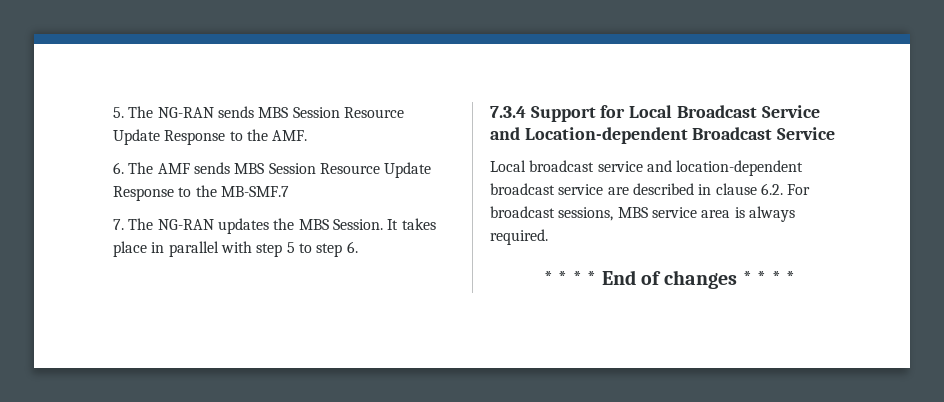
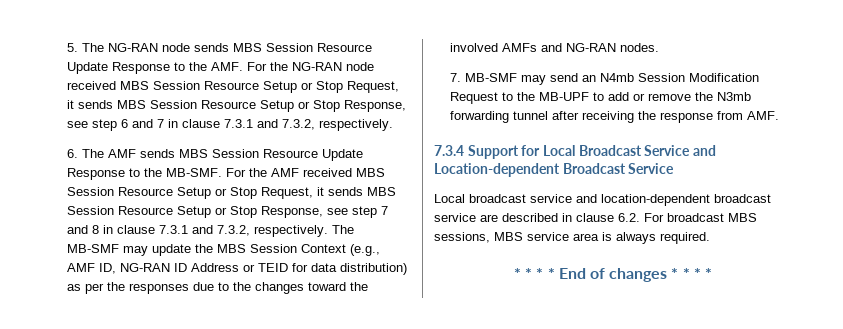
- 5. The NG-RAN sends MBS Session Resource Update Response to the AMF.
+ 5. The NG-RAN node sends MBS Session Resource Update Response to the AMF. For the NG-RAN node received MBS Session Resource Setup or Stop Request, it sends MBS Session Resource Setup or Stop Response, see step 6 and 7 in clause 7.3.1 and 7.3.2, respectively.
- 6. The AMF sends MBS Session Resource Update Response to the MB-SMF.7
- 7. The NG-RAN updates the MBS Session. It takes place in parallel with step 5 to step 6.
+ 6. The AMF sends MBS Session Resource Update Response to the MB-SMF. For the AMF received MBS Session Resource Setup or Stop Request, it sends MBS Session Resource Setup or Stop Response, see step 7 and 8 in clause 7.3.1 and 7.3.2, respectively. The MB-SMF may update the MBS Session Context (e.g., AMF ID, NG-RAN ID Address or TEID for data distribution) as per the responses due to the changes toward the involved AMFs and NG-RAN nodes.
+ 7. MB-SMF may send an N4mb Session Modification Request to the MB-UPF to add or remove the N3mb forwarding tunnel after receiving the response from AMF.
- Local broadcast service and location-dependent broadcast service are described in clause 6.2. For broadcast sessions, MBS service area is always required.
+ Local broadcast service and location-dependent broadcast service are described in clause 6.2. For broadcast MBS sessions, MBS service area is always required.

